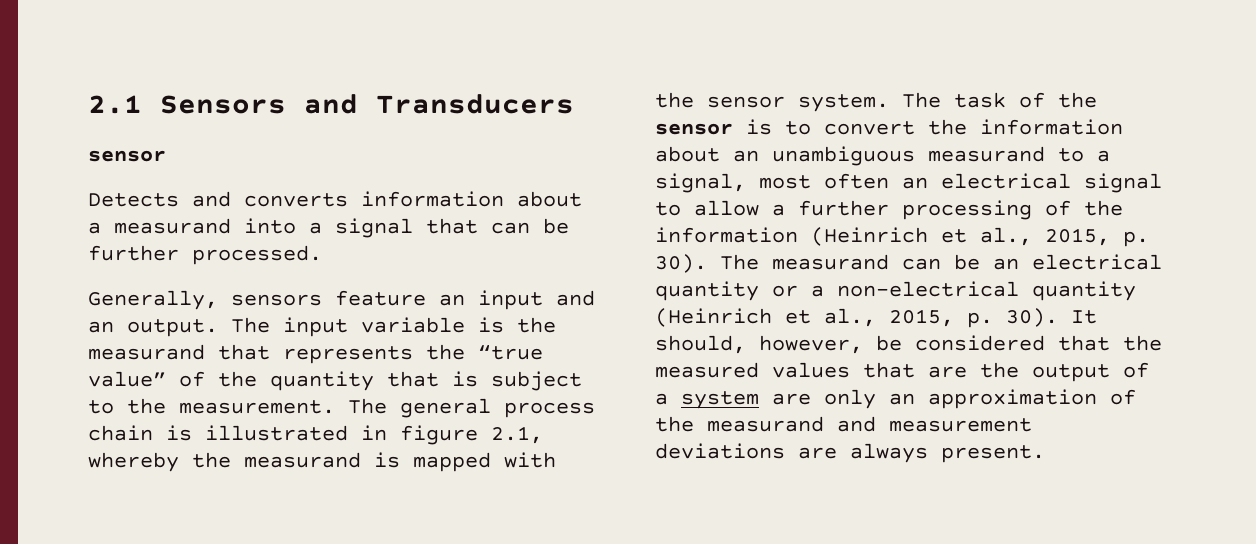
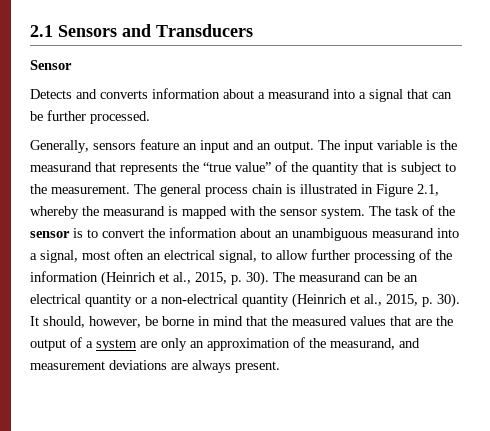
  2.1 Sensors and Transducers
- sensor
+ Sensor
- The general process chain is illustrated in figure 2.1, whereby the measurand is mapped with the sensor system.
+ The general process chain is illustrated in Figure 2.1, whereby the measurand is mapped with the sensor system.
- The task of the sensor is to convert the information about an unambiguous measurand to a signal, most often an electrical signal to allow a further processing of the information (Heinrich et al., 2015, p. 30).
+ The task of the sensor is to convert the information about an unambiguous measurand into a signal, most often an electrical signal, to allow further processing of the information (Heinrich et al., 2015, p. 30).
- It should, however, be considered that the measured values that are the output of a system are only an approximation of the measurand and measurement deviations are always present.
+ It should, however, be borne in mind that the measured values that are the output of a system are only an approximation of the measurand, and measurement deviations are always present.

